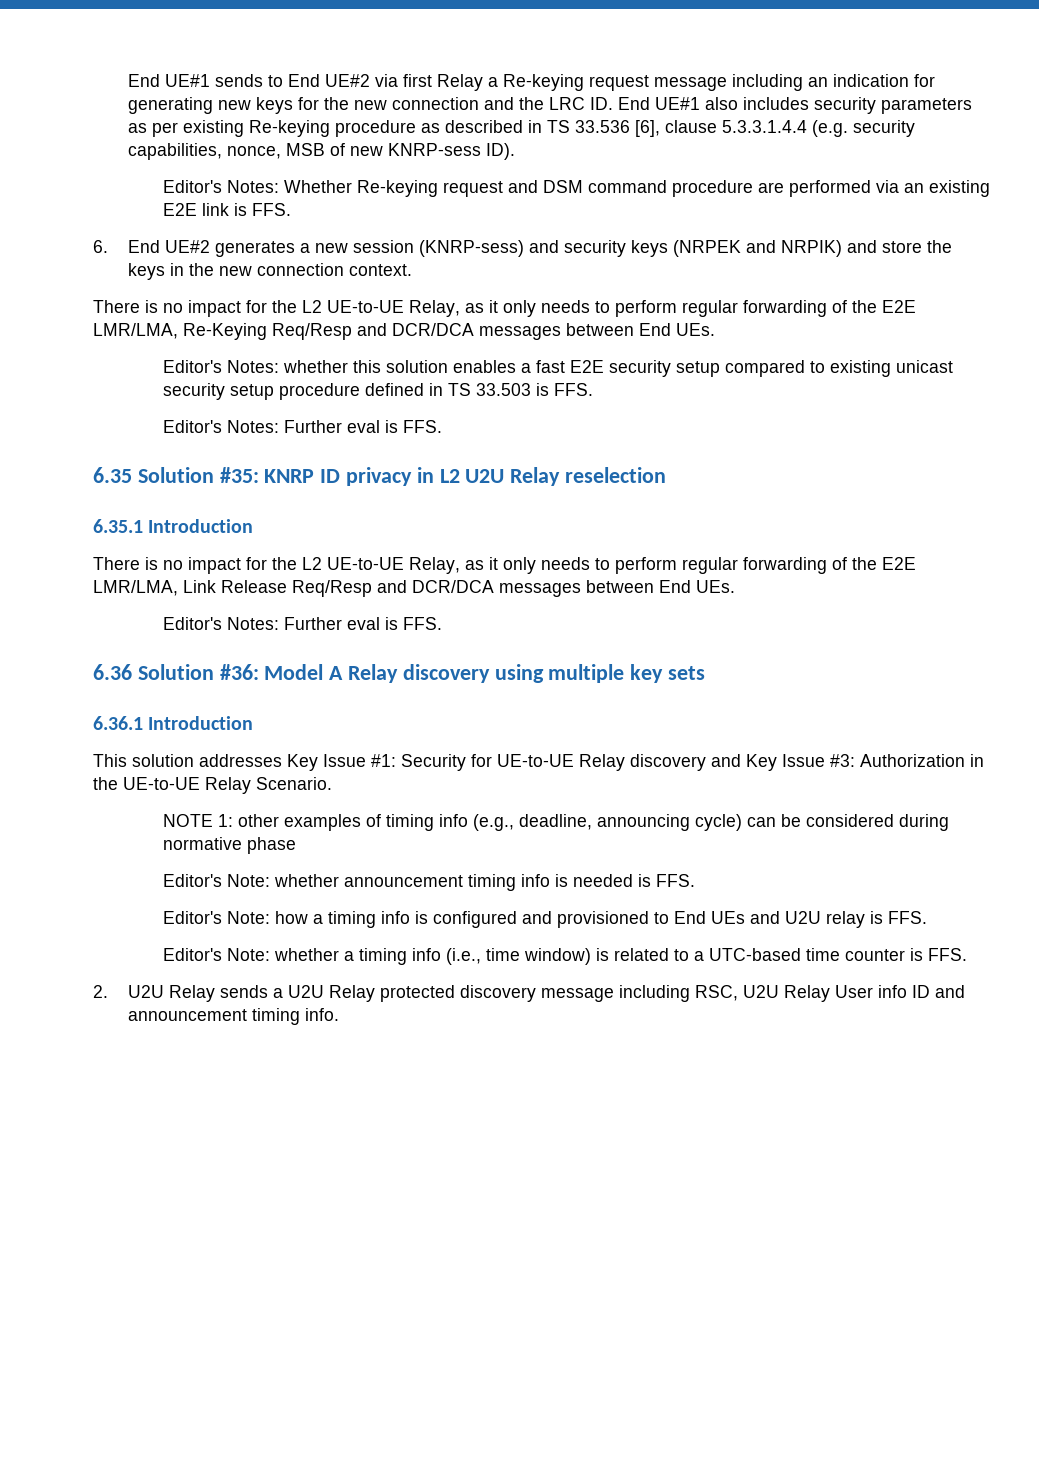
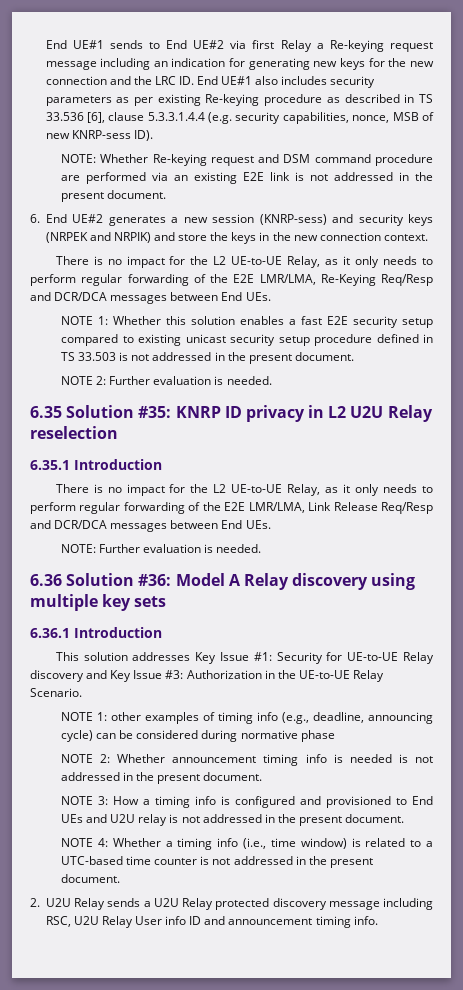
- Editor's Notes: Whether Re-keying request and DSM command procedure are performed via an existing E2E link is FFS.
+ NOTE: Whether Re-keying request and DSM command procedure are performed via an existing E2E link is not addressed in the present document.
- Editor's Notes: whether this solution enables a fast E2E security setup compared to existing unicast security setup procedure defined in TS 33.503 is FFS.
- Editor's Notes: Further eval is FFS.
+ NOTE 1: Whether this solution enables a fast E2E security setup compared to existing unicast security setup procedure defined in TS 33.503 is not addressed in the present document.
+ NOTE 2: Further evaluation is needed.
  There is no impact for the L2 UE-to-UE Relay, as it only needs to perform regular forwarding of the E2E LMR/LMA, Link Release Req/Resp and DCR/DCA messages between End UEs.
- Editor's Notes: Further eval is FFS.
+ NOTE: Further evaluation is needed.
- Editor's Note: whether announcement timing info is needed is FFS.
- Editor's Note: how a timing info is configured and provisioned to End UEs and U2U relay is FFS.
- Editor's Note: whether a timing info (i.e., time window) is related to a UTC-based time counter is FFS.
+ NOTE 2: Whether announcement timing info is needed is not addressed in the present document.
+ NOTE 3: How a timing info is configured and provisioned to End UEs and U2U relay is not addressed in the present document.
+ NOTE 4: Whether a timing info (i.e., time window) is related to a UTC-based time counter is not addressed in the present document.

